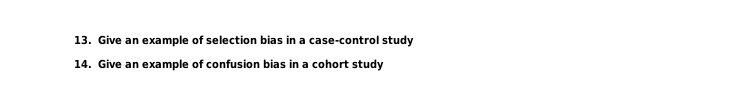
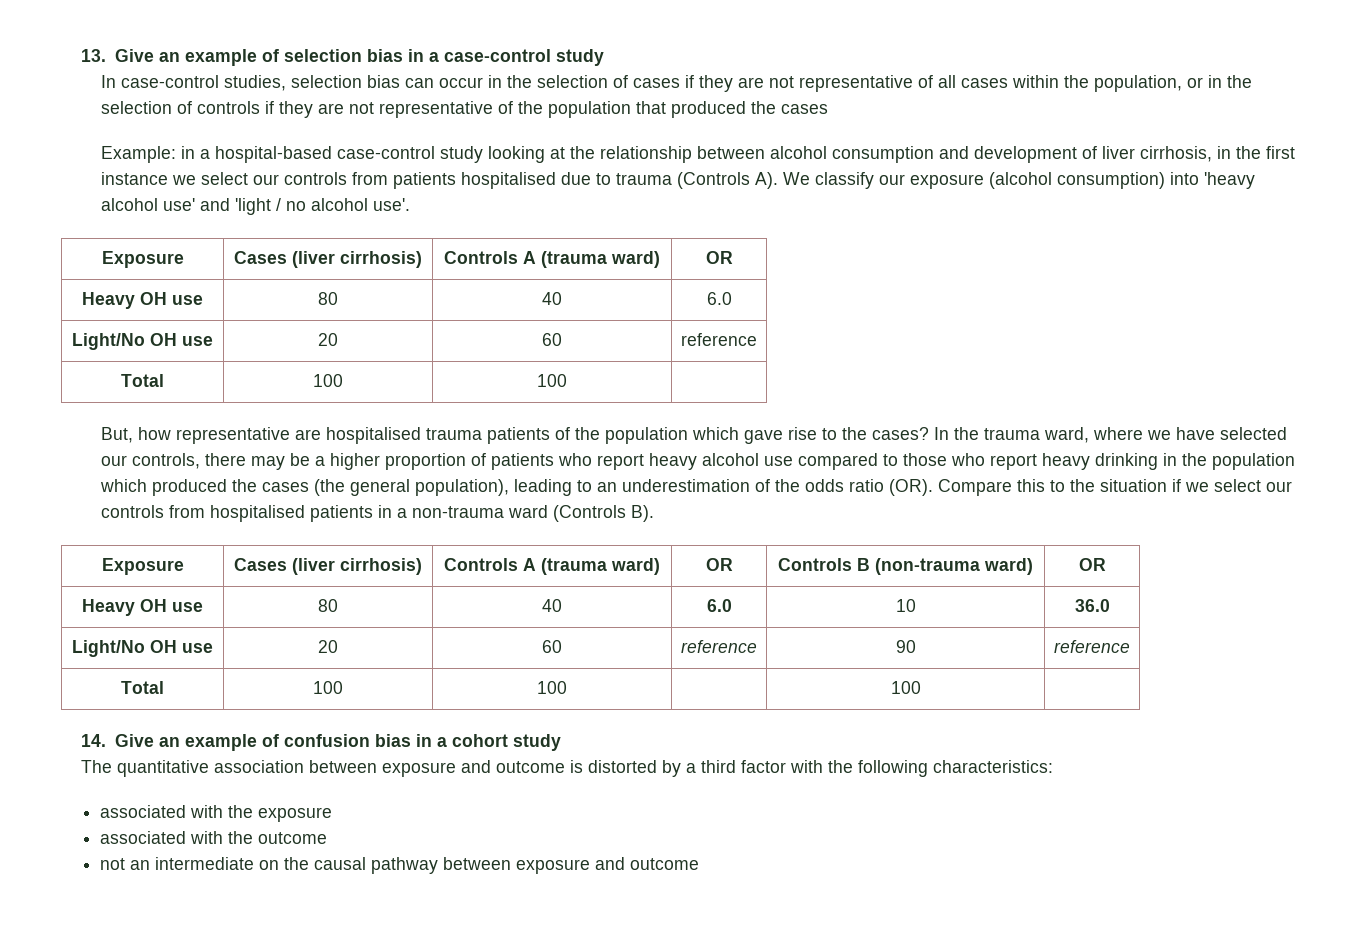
+ In case-control studies, selection bias can occur in the selection of cases if they are not representative of all cases within the population, or in the selection of controls if they are not representative of the population that produced the cases
+ Example: in a hospital-based case-control study looking at the relationship between alcohol consumption and development of liver cirrhosis, in the first instance we select our controls from patients hospitalised due to trauma (Controls A). We classify our exposure (alcohol consumption) into 'heavy alcohol use' and 'light / no alcohol use'.
+ Exposure | Cases (liver cirrhosis) | Controls A (trauma ward) | OR
+ Heavy OH use | 80 | 40 | 6.0
+ Light/No OH use | 20 | 60 | reference
+ Total | 100 | 100 |
+ But, how representative are hospitalised trauma patients of the population which gave rise to the cases? In the trauma ward, where we have selected our controls, there may be a higher proportion of patients who report heavy alcohol use compared to those who report heavy drinking in the population which produced the cases (the general population), leading to an underestimation of the odds ratio (OR). Compare this to the situation if we select our controls from hospitalised patients in a non-trauma ward (Controls B).
+ Exposure | Cases (liver cirrhosis) | Controls A (trauma ward) | OR | Controls B (non-trauma ward) | OR
+ Heavy OH use | 80 | 40 | 6.0 | 10 | 36.0
+ Light/No OH use | 20 | 60 | reference | 90 | reference
+ Total | 100 | 100 | | 100 |
+ The quantitative association between exposure and outcome is distorted by a third factor with the following characteristics:
+ associated with the exposure
+ associated with the outcome
+ not an intermediate on the causal pathway between exposure and outcome

